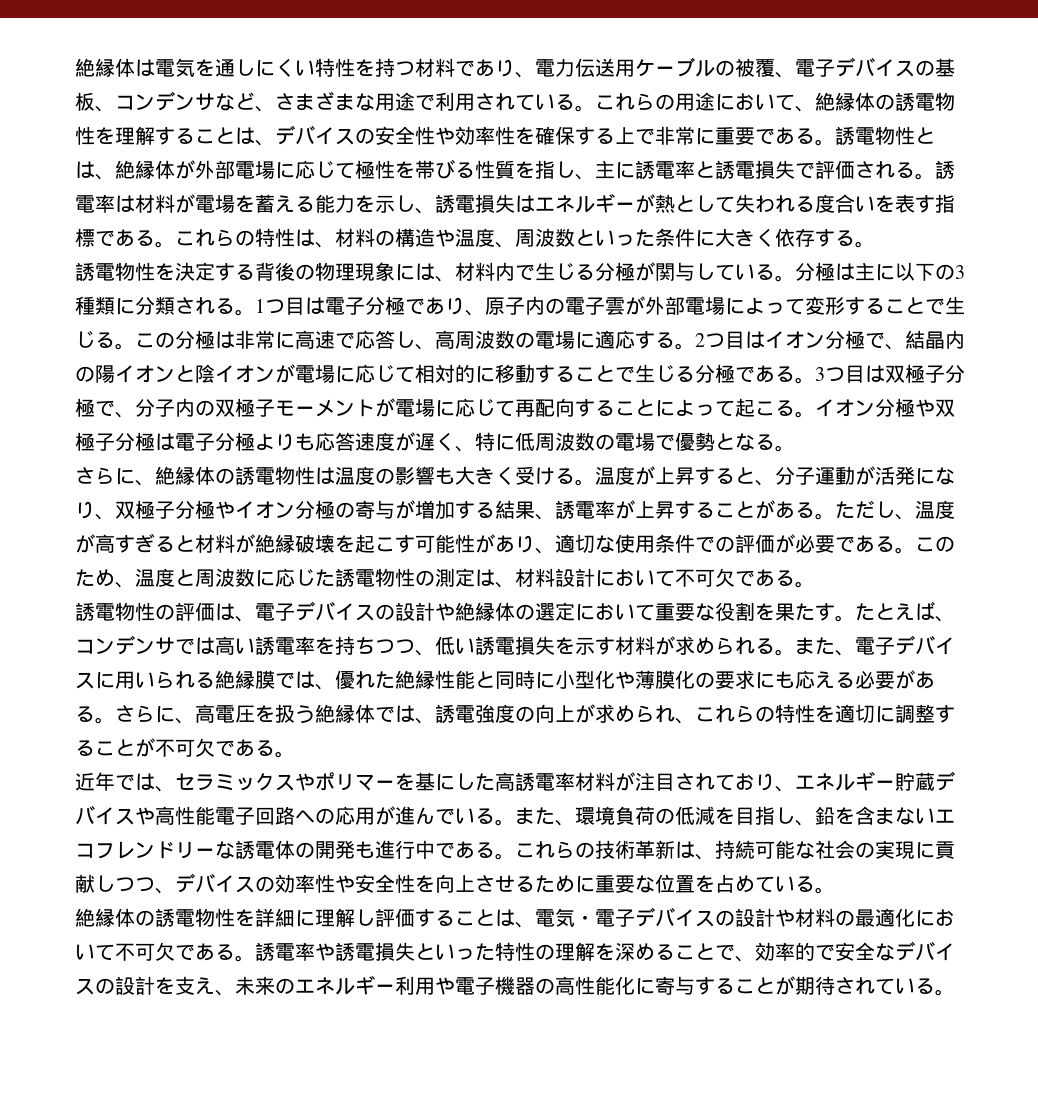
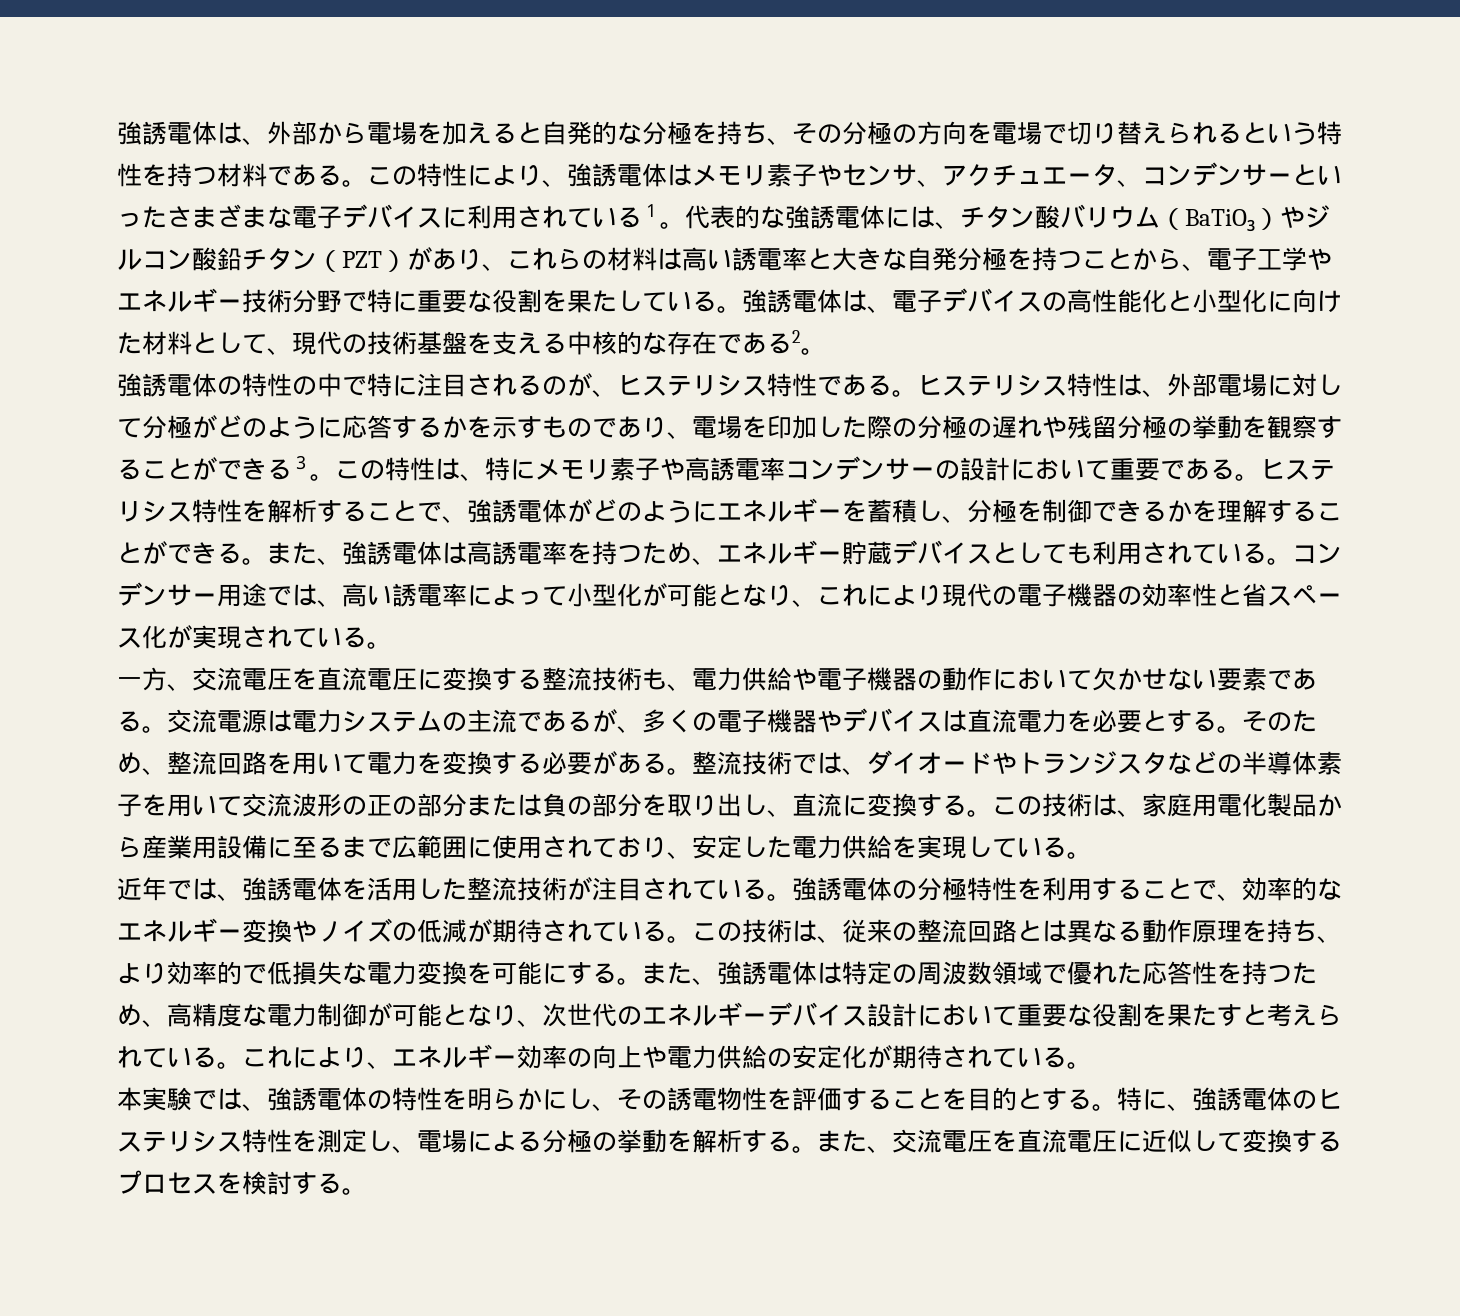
- 絶縁体は電気を通しにくい特性を持つ材料であり、電力伝送用ケーブルの被覆、電子デバイスの基板、コンデンサなど、さまざまな用途で利用されている。これらの用途において、絶縁体の誘電物性を理解することは、デバイスの安全性や効率性を確保する上で非常に重要である。誘電物性とは、絶縁体が外部電場に応じて極性を帯びる性質を指し、主に誘電率と誘電損失で評価される。誘電率は材料が電場を蓄える能力を示し、誘電損失はエネルギーが熱として失われる度合いを表す指標である。これらの特性は、材料の構造や温度、周波数といった条件に大きく依存する。
- 誘電物性を決定する背後の物理現象には、材料内で生じる分極が関与している。分極は主に以下の3種類に分類される。1つ目は電子分極であり、原子内の電子雲が外部電場によって変形することで生じる。この分極は非常に高速で応答し、高周波数の電場に適応する。2つ目はイオン分極で、結晶内の陽イオンと陰イオンが電場に応じて相対的に移動することで生じる分極である。3つ目は双極子分極で、分子内の双極子モーメントが電場に応じて再配向することによって起こる。イオン分極や双極子分極は電子分極よりも応答速度が遅く、特に低周波数の電場で優勢となる。
- さらに、絶縁体の誘電物性は温度の影響も大きく受ける。温度が上昇すると、分子運動が活発になり、双極子分極やイオン分極の寄与が増加する結果、誘電率が上昇することがある。ただし、温度が高すぎると材料が絶縁破壊を起こす可能性があり、適切な使用条件での評価が必要である。このため、温度と周波数に応じた誘電物性の測定は、材料設計において不可欠である。
- 誘電物性の評価は、電子デバイスの設計や絶縁体の選定において重要な役割を果たす。たとえば、コンデンサでは高い誘電率を持ちつつ、低い誘電損失を示す材料が求められる。また、電子デバイスに用いられる絶縁膜では、優れた絶縁性能と同時に小型化や薄膜化の要求にも応える必要がある。さらに、高電圧を扱う絶縁体では、誘電強度の向上が求められ、これらの特性を適切に調整することが不可欠である。
- 近年では、セラミックスやポリマーを基にした高誘電率材料が注目されており、エネルギー貯蔵デバイスや高性能電子回路への応用が進んでいる。また、環境負荷の低減を目指し、鉛を含まないエコフレンドリーな誘電体の開発も進行中である。これらの技術革新は、持続可能な社会の実現に貢献しつつ、デバイスの効率性や安全性を向上させるために重要な位置を占めている。
- 絶縁体の誘電物性を詳細に理解し評価することは、電気・電子デバイスの設計や材料の最適化において不可欠である。誘電率や誘電損失といった特性の理解を深めることで、効率的で安全なデバイスの設計を支え、未来のエネルギー利用や電子機器の高性能化に寄与することが期待されている。
+ 強誘電体は、外部から電場を加えると自発的な分極を持ち、その分極の方向を電場で切り替えられるという特性を持つ材料である。この特性により、強誘電体はメモリ素子やセンサ、アクチュエータ、コンデンサーといったさまざまな電子デバイスに利用されている１。代表的な強誘電体には、チタン酸バリウム（BaTiO₃）やジルコン酸鉛チタン（PZT）があり、これらの材料は高い誘電率と大きな自発分極を持つことから、電子工学やエネルギー技術分野で特に重要な役割を果たしている。強誘電体は、電子デバイスの高性能化と小型化に向けた材料として、現代の技術基盤を支える中核的な存在である2。
+ 強誘電体の特性の中で特に注目されるのが、ヒステリシス特性である。ヒステリシス特性は、外部電場に対して分極がどのように応答するかを示すものであり、電場を印加した際の分極の遅れや残留分極の挙動を観察することができる３。この特性は、特にメモリ素子や高誘電率コンデンサーの設計において重要である。ヒステリシス特性を解析することで、強誘電体がどのようにエネルギーを蓄積し、分極を制御できるかを理解することができる。また、強誘電体は高誘電率を持つため、エネルギー貯蔵デバイスとしても利用されている。コンデンサー用途では、高い誘電率によって小型化が可能となり、これにより現代の電子機器の効率性と省スペース化が実現されている。
+ 一方、交流電圧を直流電圧に変換する整流技術も、電力供給や電子機器の動作において欠かせない要素である。交流電源は電力システムの主流であるが、多くの電子機器やデバイスは直流電力を必要とする。そのため、整流回路を用いて電力を変換する必要がある。整流技術では、ダイオードやトランジスタなどの半導体素子を用いて交流波形の正の部分または負の部分を取り出し、直流に変換する。この技術は、家庭用電化製品から産業用設備に至るまで広範囲に使用されており、安定した電力供給を実現している。
+ 近年では、強誘電体を活用した整流技術が注目されている。強誘電体の分極特性を利用することで、効率的なエネルギー変換やノイズの低減が期待されている。この技術は、従来の整流回路とは異なる動作原理を持ち、より効率的で低損失な電力変換を可能にする。また、強誘電体は特定の周波数領域で優れた応答性を持つため、高精度な電力制御が可能となり、次世代のエネルギーデバイス設計において重要な役割を果たすと考えられている。これにより、エネルギー効率の向上や電力供給の安定化が期待されている。
+ 本実験では、強誘電体の特性を明らかにし、その誘電物性を評価することを目的とする。特に、強誘電体のヒステリシス特性を測定し、電場による分極の挙動を解析する。また、交流電圧を直流電圧に近似して変換するプロセスを検討する。

